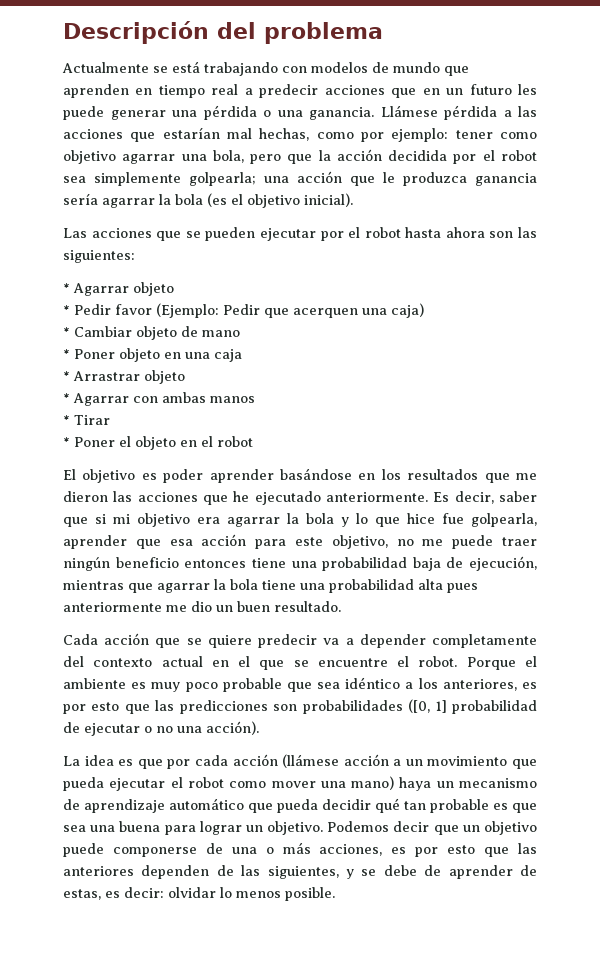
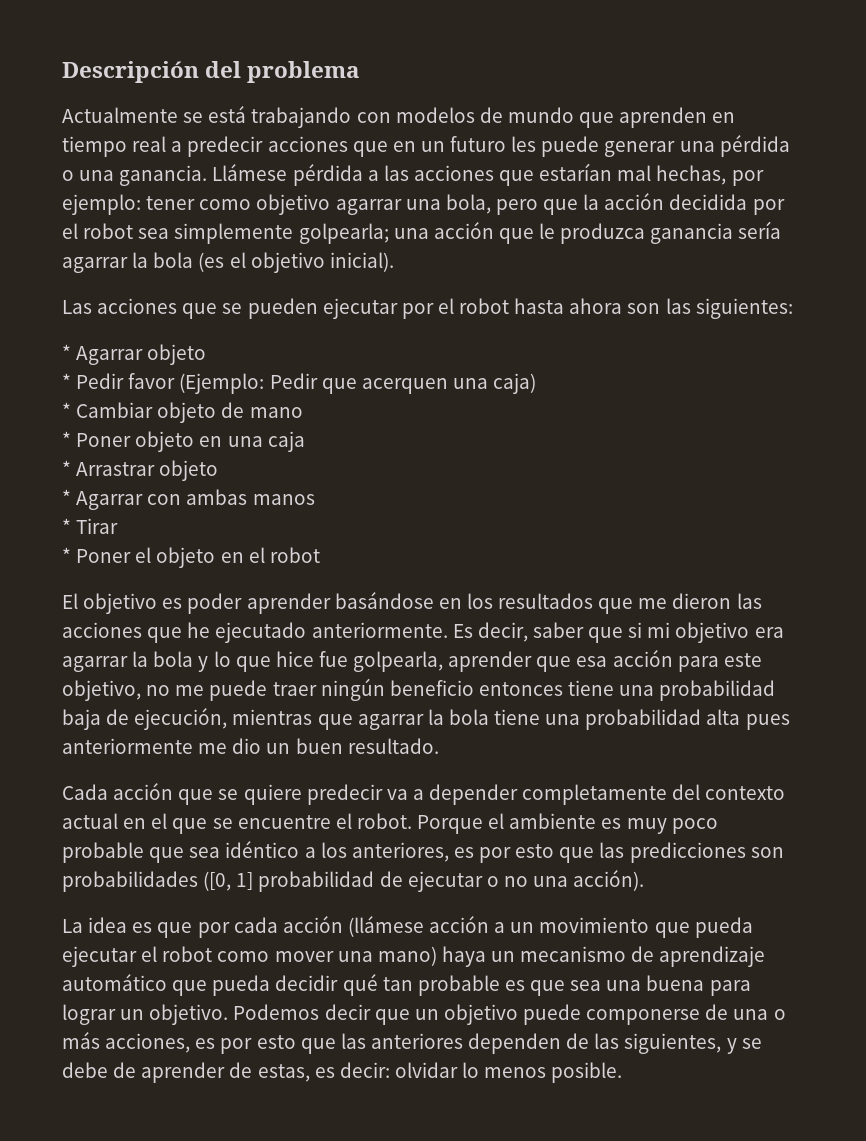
- Llámese pérdida a las acciones que estarían mal hechas, como por ejemplo: tener como objetivo agarrar una bola, pero que la acción decidida por el robot sea simplemente golpearla; una acción que le produzca ganancia sería agarrar la bola (es el objetivo inicial).
+ Llámese pérdida a las acciones que estarían mal hechas, por ejemplo: tener como objetivo agarrar una bola, pero que la acción decidida por el robot sea simplemente golpearla; una acción que le produzca ganancia sería agarrar la bola (es el objetivo inicial).

